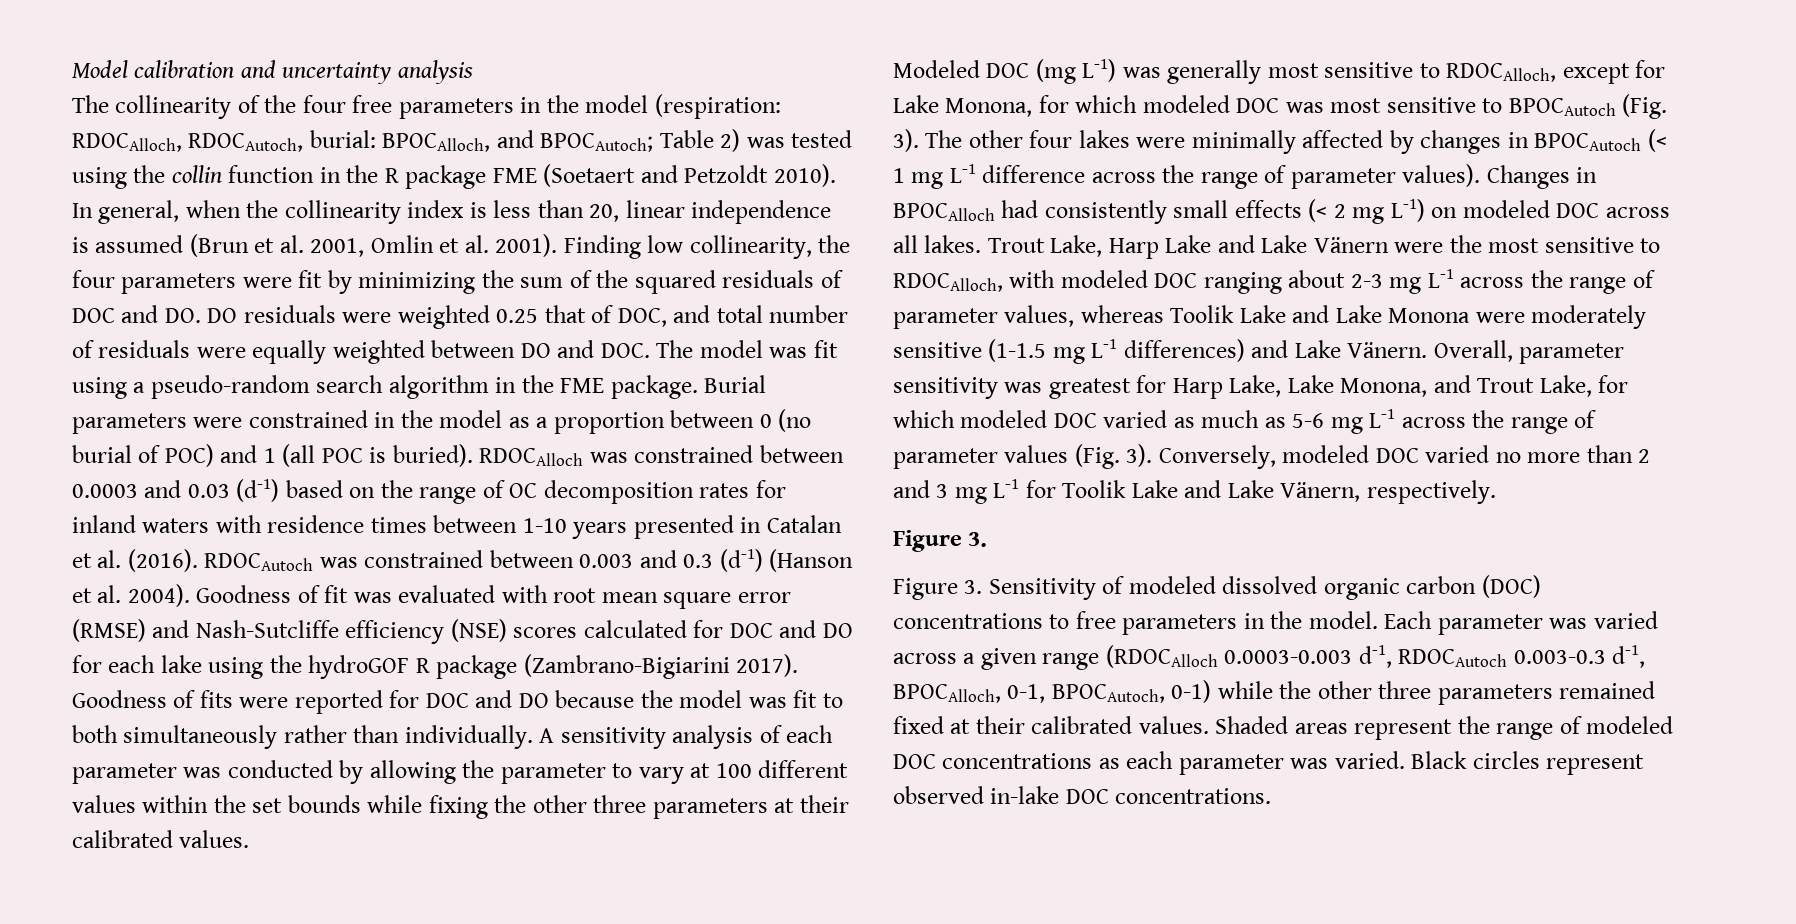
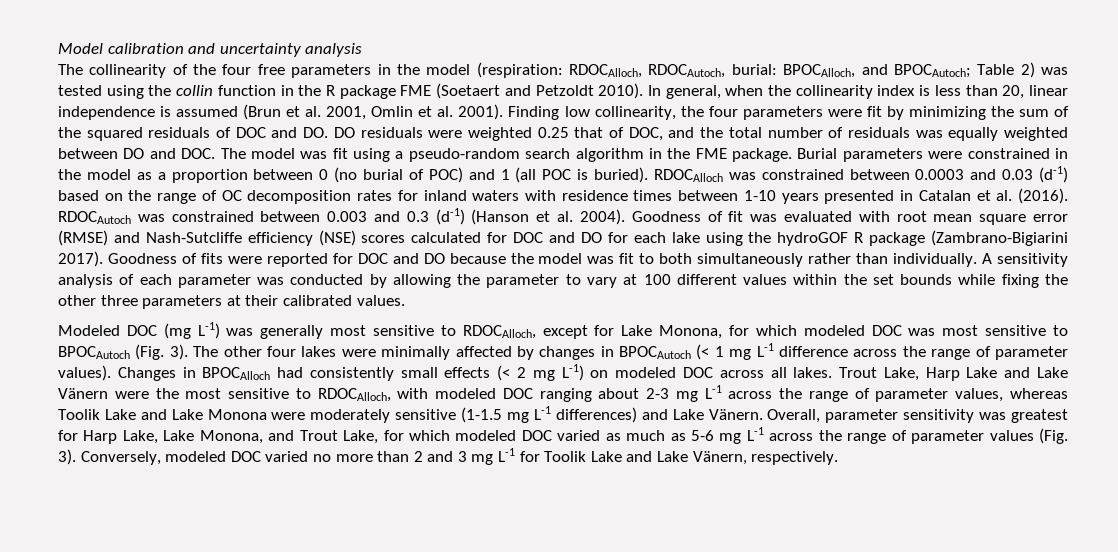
- Finding low collinearity, the four parameters were fit by minimizing the sum of the squared residuals of DOC and DO. DO residuals were weighted 0.25 that of DOC, and total number of residuals were equally weighted between DO and DOC. The model was fit using a pseudo-random search algorithm in the FME package.
+ Finding low collinearity, the four parameters were fit by minimizing the sum of the squared residuals of DOC and DO. DO residuals were weighted 0.25 that of DOC, and the total number of residuals was equally weighted between DO and DOC. The model was fit using a pseudo-random search algorithm in the FME package.
  Conversely, modeled DOC varied no more than 2 and 3 mg L-1 for Toolik Lake and Lake Vänern, respectively.
- Figure 3.
- Figure 3. Sensitivity of modeled dissolved organic carbon (DOC) concentrations to free parameters in the model. Each parameter was varied across a given range (RDOCAlloch 0.0003-0.003 d-1, RDOCAutoch 0.003-0.3 d-1, BPOCAlloch, 0-1, BPOCAutoch, 0-1) while the other three parameters remained fixed at their calibrated values. Shaded areas represent the range of modeled DOC concentrations as each parameter was varied. Black circles represent observed in-lake DOC concentrations.

